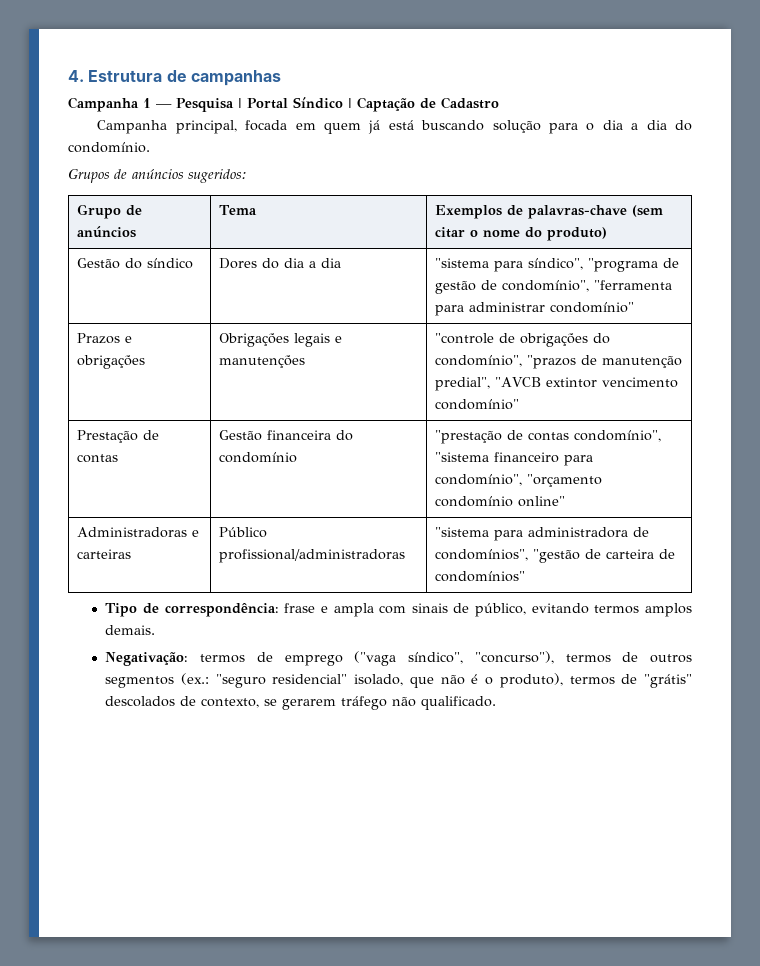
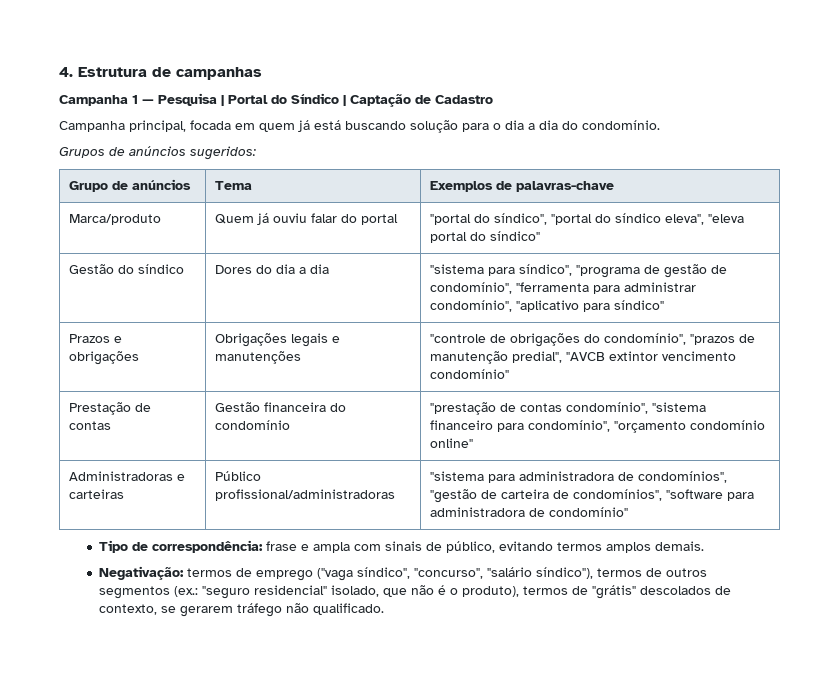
- Campanha 1 — Pesquisa | Portal Síndico | Captação de Cadastro
+ Campanha 1 — Pesquisa | Portal do Síndico | Captação de Cadastro
- Grupo de anúncios | Tema | Exemplos de palavras-chave (sem citar o nome do produto)
+ Grupo de anúncios | Tema | Exemplos de palavras-chave
+ Marca/produto | Quem já ouviu falar do portal | "portal do síndico", "portal do síndico eleva", "eleva portal do síndico"
- Gestão do síndico | Dores do dia a dia | "sistema para síndico", "programa de gestão de condomínio", "ferramenta para administrar condomínio"
+ Gestão do síndico | Dores do dia a dia | "sistema para síndico", "programa de gestão de condomínio", "ferramenta para administrar condomínio", "aplicativo para síndico"
- Administradoras e carteiras | Público profissional/administradoras | "sistema para administradora de condomínios", "gestão de carteira de condomínios"
+ Administradoras e carteiras | Público profissional/administradoras | "sistema para administradora de condomínios", "gestão de carteira de condomínios", "software para administradora de condomínio"
- Negativação: termos de emprego ("vaga síndico", "concurso"), termos de outros segmentos (ex.: "seguro residencial" isolado, que não é o produto), termos de "grátis" descolados de contexto, se gerarem tráfego não qualificado.
+ Negativação: termos de emprego ("vaga síndico", "concurso", "salário síndico"), termos de outros segmentos (ex.: "seguro residencial" isolado, que não é o produto), termos de "grátis" descolados de contexto, se gerarem tráfego não qualificado.

